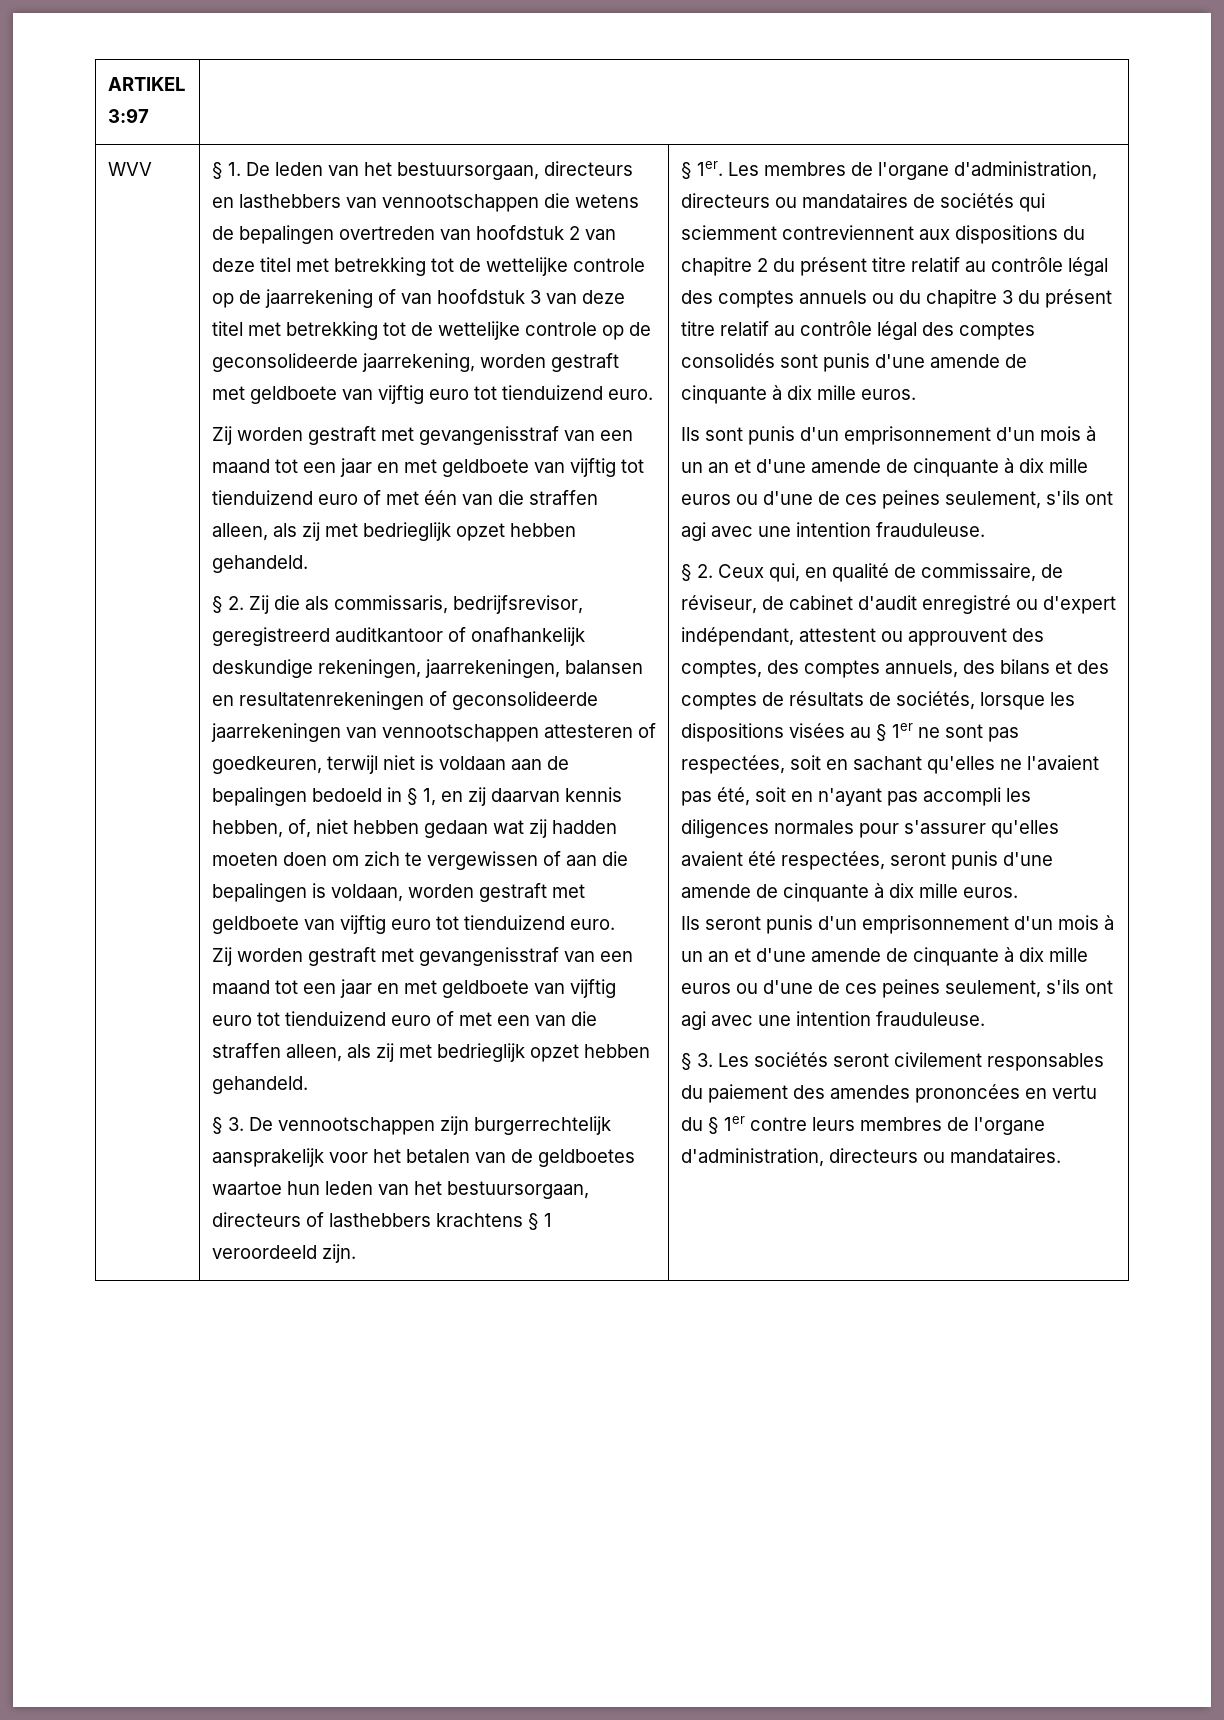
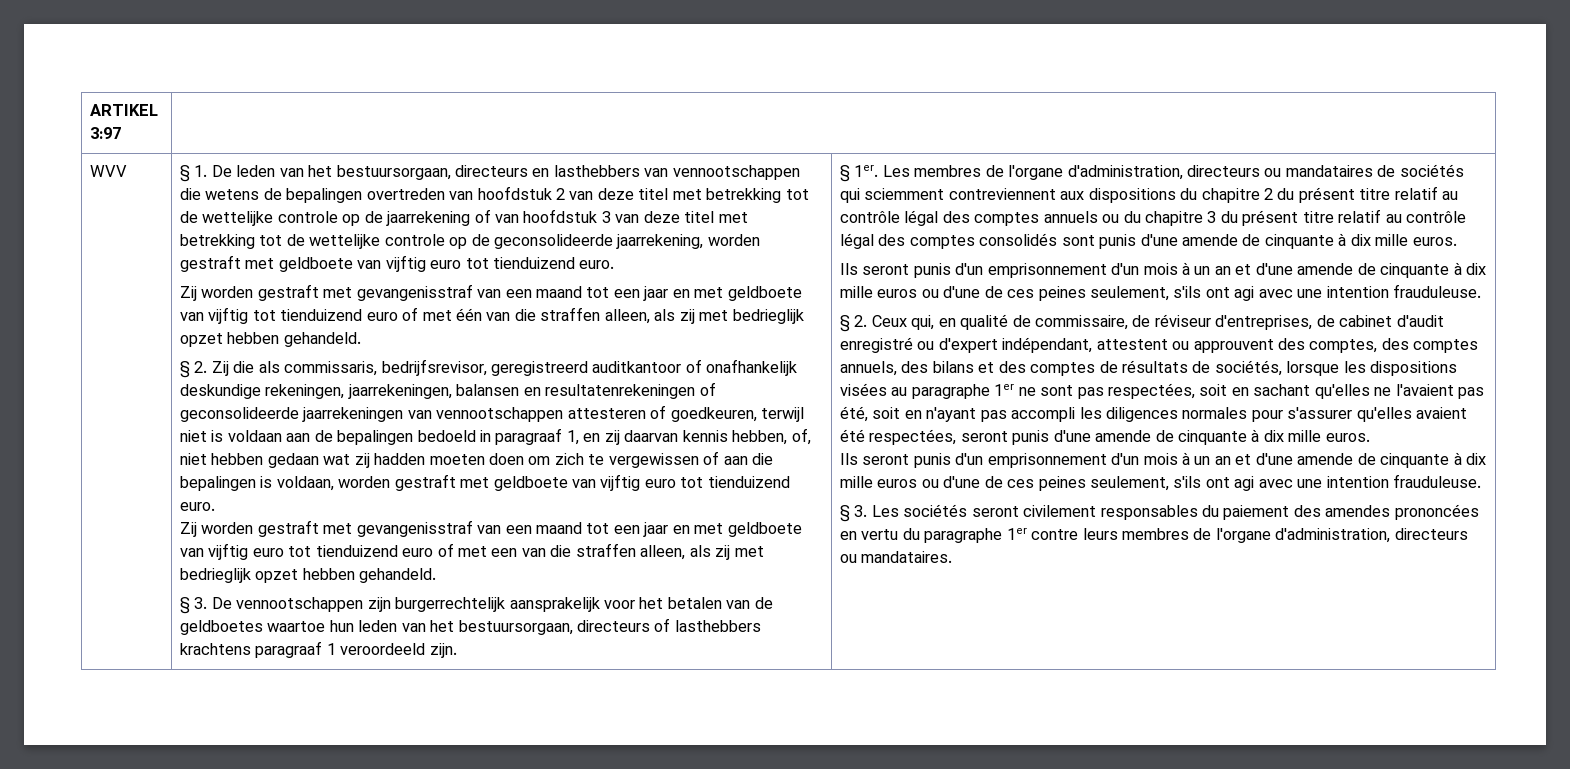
- § 2. Zij die als commissaris, bedrijfsrevisor, geregistreerd auditkantoor of onafhankelijk deskundige rekeningen, jaarrekeningen, balansen en resultatenrekeningen of geconsolideerde jaarrekeningen van vennootschappen attesteren of goedkeuren, terwijl niet is voldaan aan de bepalingen bedoeld in § 1, en zij daarvan kennis hebben, of, niet hebben gedaan wat zij hadden moeten doen om zich te vergewissen of aan die bepalingen is voldaan, worden gestraft met geldboete van vijftig euro tot tienduizend euro.
+ § 2. Zij die als commissaris, bedrijfsrevisor, geregistreerd auditkantoor of onafhankelijk deskundige rekeningen, jaarrekeningen, balansen en resultatenrekeningen of geconsolideerde jaarrekeningen van vennootschappen attesteren of goedkeuren, terwijl niet is voldaan aan de bepalingen bedoeld in paragraaf 1, en zij daarvan kennis hebben, of, niet hebben gedaan wat zij hadden moeten doen om zich te vergewissen of aan die bepalingen is voldaan, worden gestraft met geldboete van vijftig euro tot tienduizend euro.
- § 3. De vennootschappen zijn burgerrechtelijk aansprakelijk voor het betalen van de geldboetes waartoe hun leden van het bestuursorgaan, directeurs of lasthebbers krachtens § 1 veroordeeld zijn.
+ § 3. De vennootschappen zijn burgerrechtelijk aansprakelijk voor het betalen van de geldboetes waartoe hun leden van het bestuursorgaan, directeurs of lasthebbers krachtens paragraaf 1 veroordeeld zijn.
  Les membres de l'organe d'administration, directeurs ou mandataires de sociétés qui sciemment contreviennent aux dispositions du chapitre 2 du présent titre relatif au contrôle légal des comptes annuels ou du chapitre 3 du présent titre relatif au contrôle légal des comptes consolidés sont punis d'une amende de cinquante à dix mille euros.
- Ils sont punis d'un emprisonnement d'un mois à un an et d'une amende de cinquante à dix mille euros ou d'une de ces peines seulement, s'ils ont agi avec une intention frauduleuse.
+ Ils seront punis d'un emprisonnement d'un mois à un an et d'une amende de cinquante à dix mille euros ou d'une de ces peines seulement, s'ils ont agi avec une intention frauduleuse.
- § 2. Ceux qui, en qualité de commissaire, de réviseur, de cabinet d'audit enregistré ou d'expert indépendant, attestent ou approuvent des comptes, des comptes annuels, des bilans et des comptes de résultats de sociétés, lorsque les dispositions visées au § 1er ne sont pas respectées, soit en sachant qu'elles ne l'avaient pas été, soit en n'ayant pas accompli les diligences normales pour s'assurer qu'elles avaient été respectées, seront punis d'une amende de cinquante à dix mille euros.
+ § 2. Ceux qui, en qualité de commissaire, de réviseur d'entreprises, de cabinet d'audit enregistré ou d'expert indépendant, attestent ou approuvent des comptes, des comptes annuels, des bilans et des comptes de résultats de sociétés, lorsque les dispositions visées au paragraphe 1er ne sont pas respectées, soit en sachant qu'elles ne l'avaient pas été, soit en n'ayant pas accompli les diligences normales pour s'assurer qu'elles avaient été respectées, seront punis d'une amende de cinquante à dix mille euros.
- § 3. Les sociétés seront civilement responsables du paiement des amendes prononcées en vertu du § 1er contre leurs membres de l'organe d'administration, directeurs ou mandataires.
+ § 3. Les sociétés seront civilement responsables du paiement des amendes prononcées en vertu du paragraphe 1er contre leurs membres de l'organe d'administration, directeurs ou mandataires.

